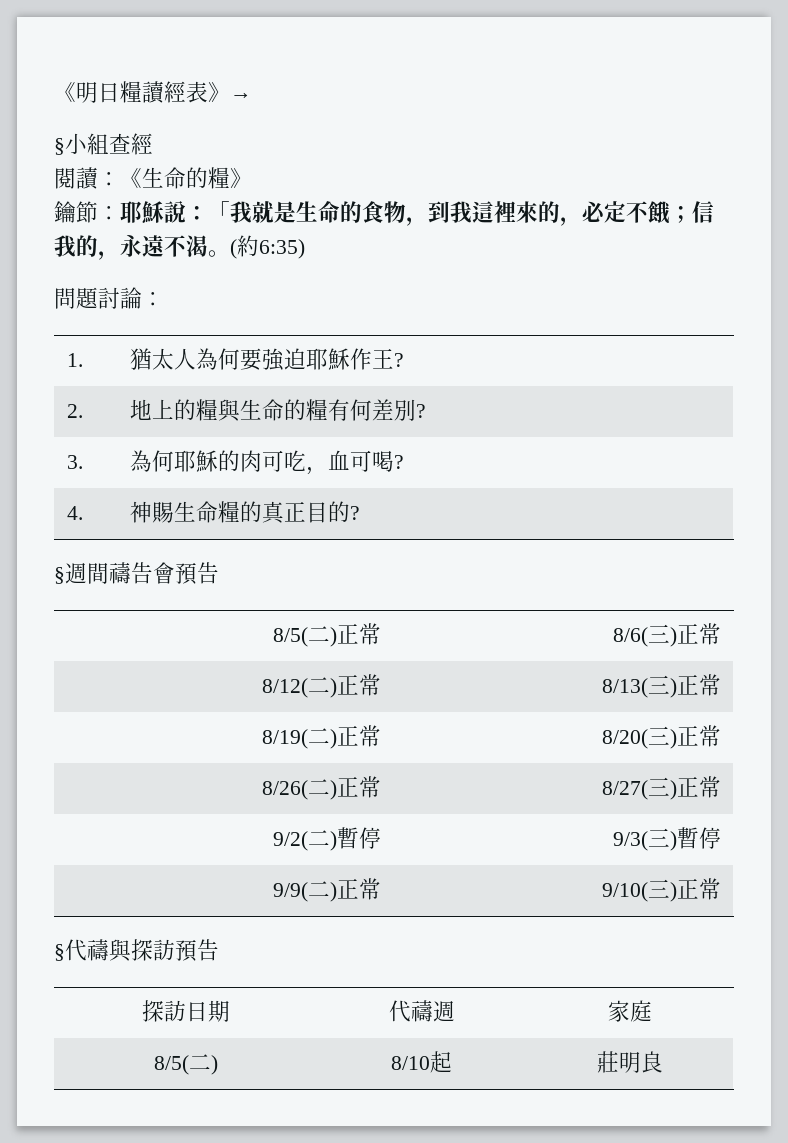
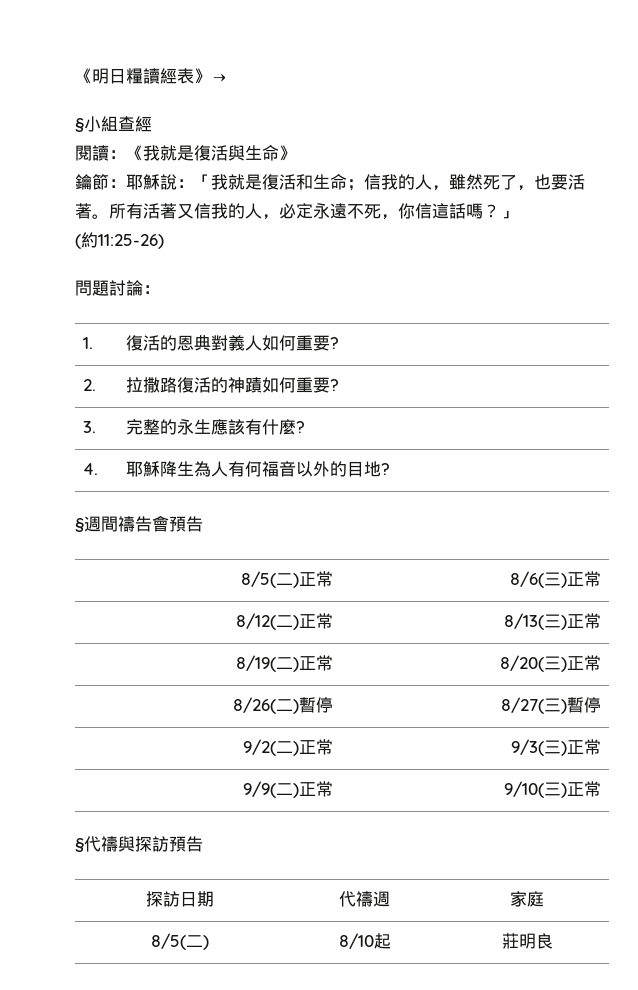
- 閱讀：《生命的糧》
+ 閱讀：《我就是復活與生命》
- 鑰節：耶穌說：「我就是生命的食物，到我這裡來的，必定不餓；信我的，永遠不渴。(約6:35)
+ 鑰節：耶穌說：「我就是復活和生命；信我的人，雖然死了，也要活著。所有活著又信我的人，必定永遠不死，你信這話嗎？」
+ (約11:25-26)
  問題討論：
- 1. | 猶太人為何要強迫耶穌作王?
- 2. | 地上的糧與生命的糧有何差別?
- 3. | 為何耶穌的肉可吃，血可喝?
- 4. | 神賜生命糧的真正目的?
+ 1. | 復活的恩典對義人如何重要?
+ 2. | 拉撒路復活的神蹟如何重要?
+ 3. | 完整的永生應該有什麼?
+ 4. | 耶穌降生為人有何福音以外的目地?
- 8/26(二)正常 | 8/27(三)正常
+ 8/26(二)暫停 | 8/27(三)暫停
- 9/2(二)暫停 | 9/3(三)暫停
+ 9/2(二)正常 | 9/3(三)正常

